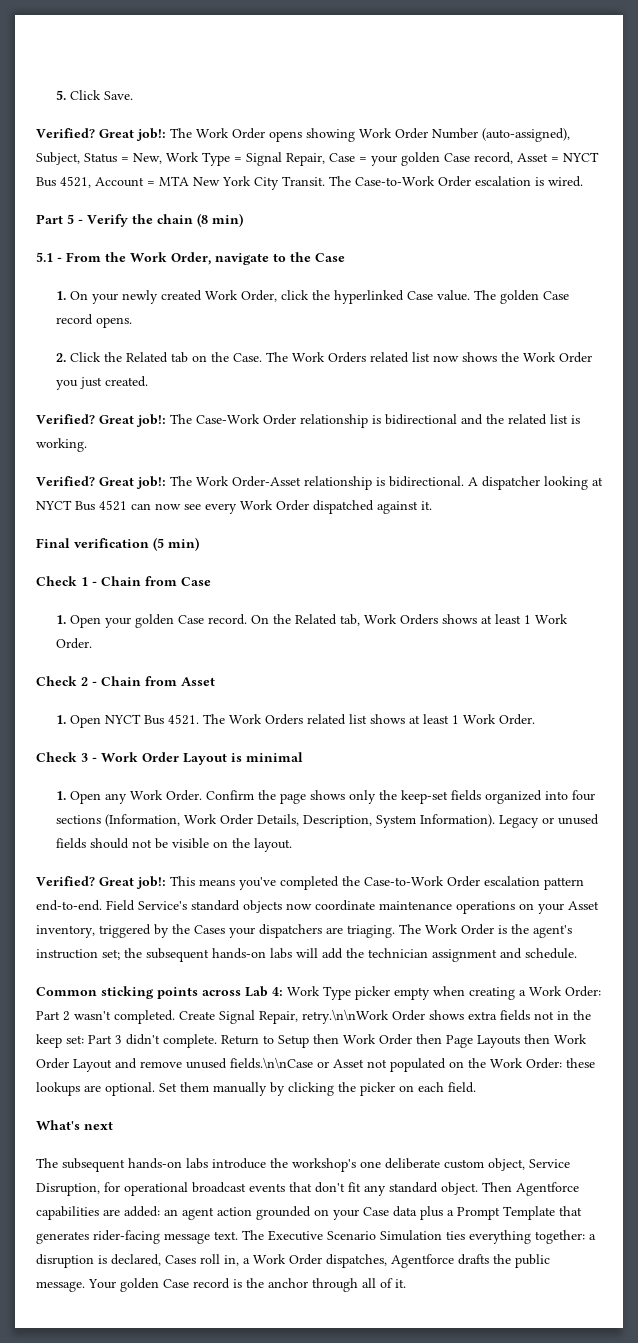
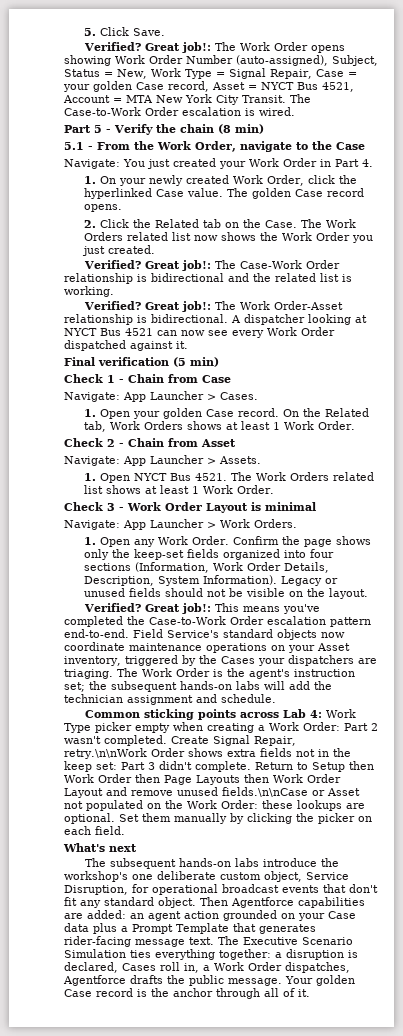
+ Navigate: You just created your Work Order in Part 4.
+ Navigate: App Launcher > Cases.
+ Navigate: App Launcher > Assets.
+ Navigate: App Launcher > Work Orders.

